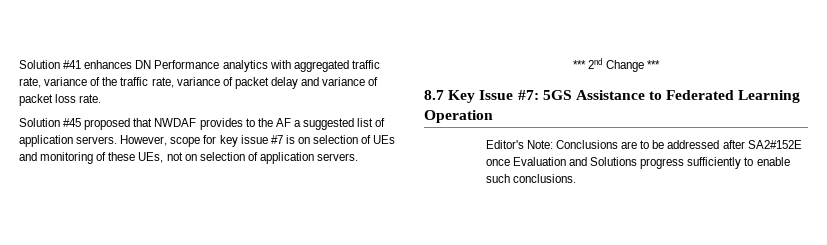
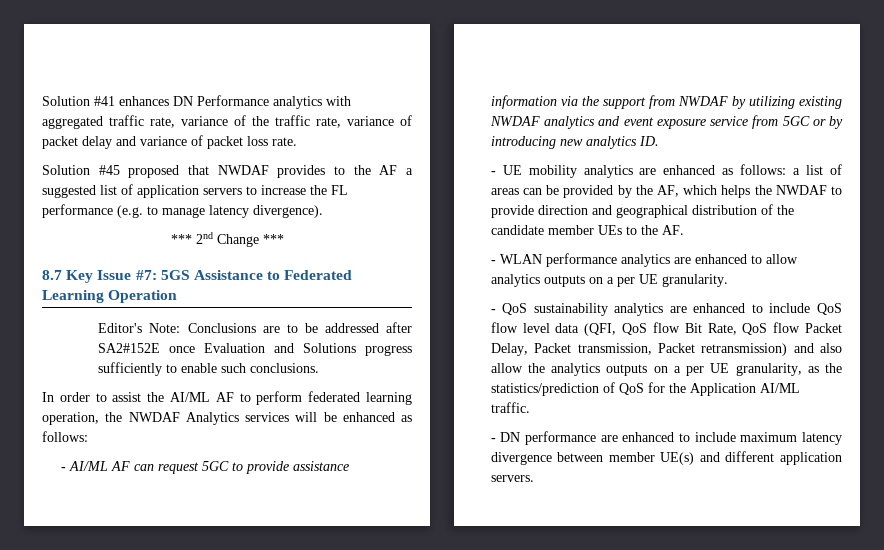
- Solution #45 proposed that NWDAF provides to the AF a suggested list of application servers. However, scope for key issue #7 is on selection of UEs and monitoring of these UEs, not on selection of application servers.
+ Solution #45 proposed that NWDAF provides to the AF a suggested list of application servers to increase the FL performance (e.g. to manage latency divergence).
+ In order to assist the AI/ML AF to perform federated learning operation, the NWDAF Analytics services will be enhanced as follows:
+ - AI/ML AF can request 5GC to provide assistance information via the support from NWDAF by utilizing existing NWDAF analytics and event exposure service from 5GC or by introducing new analytics ID.
+ - UE mobility analytics are enhanced as follows: a list of areas can be provided by the AF, which helps the NWDAF to provide direction and geographical distribution of the candidate member UEs to the AF.
+ - WLAN performance analytics are enhanced to allow analytics outputs on a per UE granularity.
+ - QoS sustainability analytics are enhanced to include QoS flow level data (QFI, QoS flow Bit Rate, QoS flow Packet Delay, Packet transmission, Packet retransmission) and also allow the analytics outputs on a per UE granularity, as the statistics/prediction of QoS for the Application AI/ML traffic.
+ - DN performance are enhanced to include maximum latency divergence between member UE(s) and different application servers.

